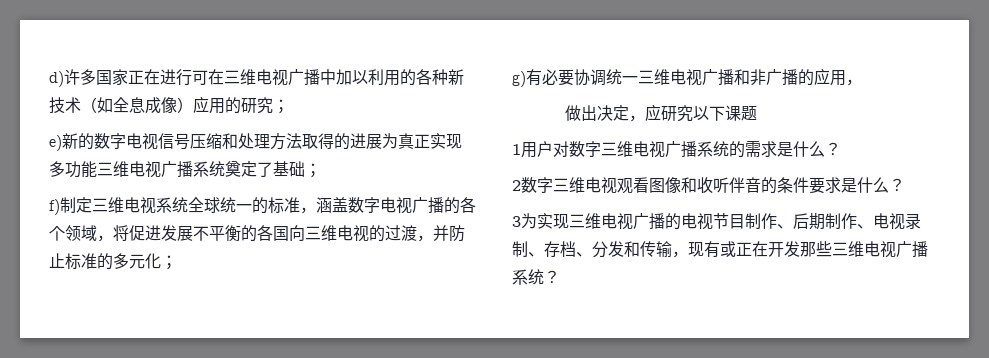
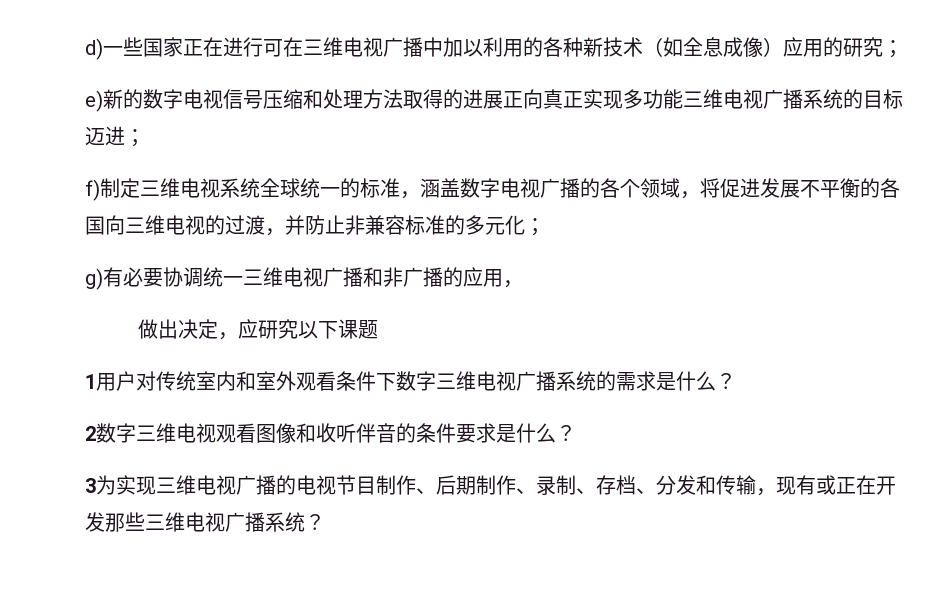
- d)许多国家正在进行可在三维电视广播中加以利用的各种新技术（如全息成像）应用的研究；
+ d)一些国家正在进行可在三维电视广播中加以利用的各种新技术（如全息成像）应用的研究；
- e)新的数字电视信号压缩和处理方法取得的进展为真正实现多功能三维电视广播系统奠定了基础；
+ e)新的数字电视信号压缩和处理方法取得的进展正向真正实现多功能三维电视广播系统的目标迈进；
- f)制定三维电视系统全球统一的标准，涵盖数字电视广播的各个领域，将促进发展不平衡的各国向三维电视的过渡，并防止标准的多元化；
+ f)制定三维电视系统全球统一的标准，涵盖数字电视广播的各个领域，将促进发展不平衡的各国向三维电视的过渡，并防止非兼容标准的多元化；
- 1用户对数字三维电视广播系统的需求是什么？
+ 1用户对传统室内和室外观看条件下数字三维电视广播系统的需求是什么？
- 3为实现三维电视广播的电视节目制作、后期制作、电视录制、存档、分发和传输，现有或正在开发那些三维电视广播系统？
+ 3为实现三维电视广播的电视节目制作、后期制作、录制、存档、分发和传输，现有或正在开发那些三维电视广播系统？

